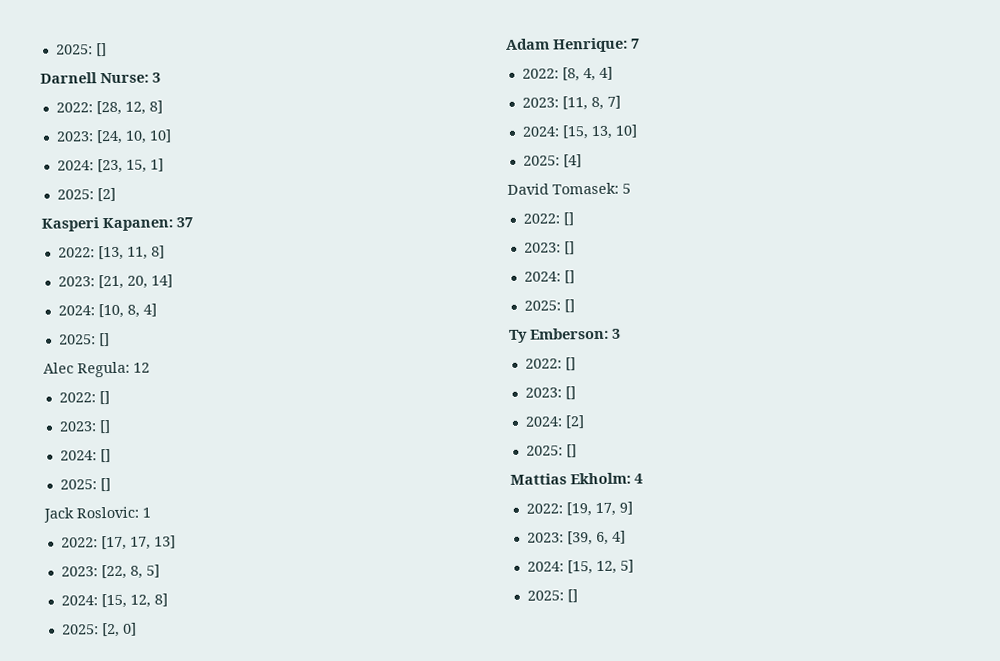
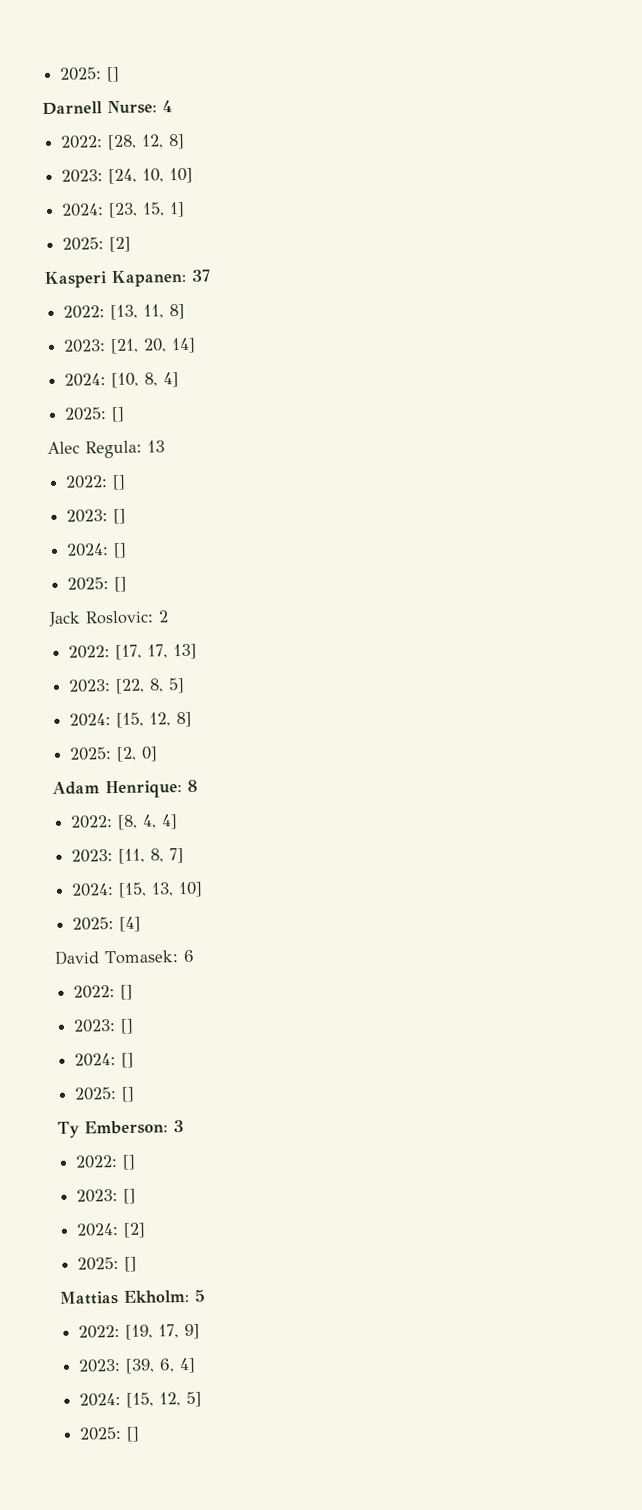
- Darnell Nurse: 3
+ Darnell Nurse: 4
- Alec Regula: 12
+ Alec Regula: 13
- Jack Roslovic: 1
+ Jack Roslovic: 2
- Adam Henrique: 7
+ Adam Henrique: 8
- David Tomasek: 5
+ David Tomasek: 6
- Mattias Ekholm: 4
+ Mattias Ekholm: 5

